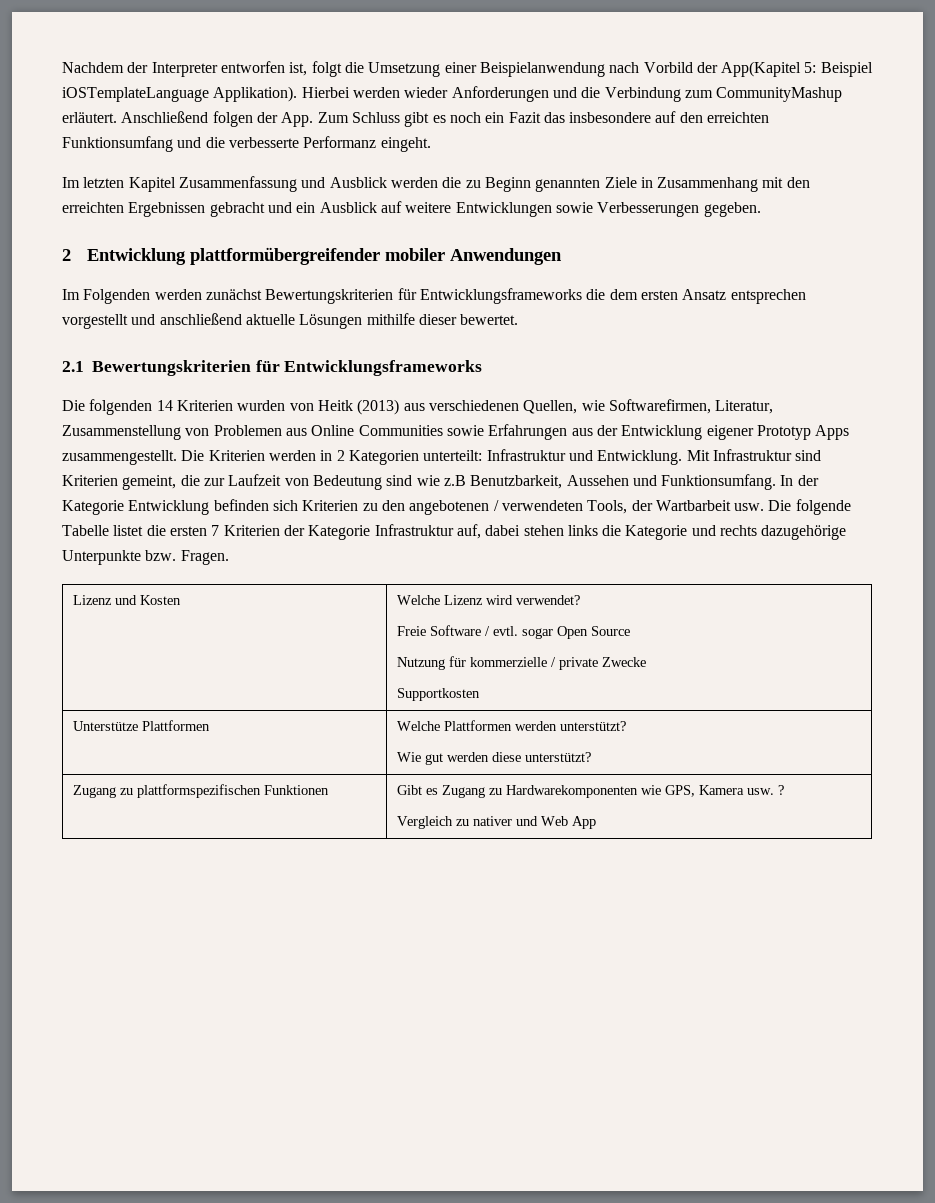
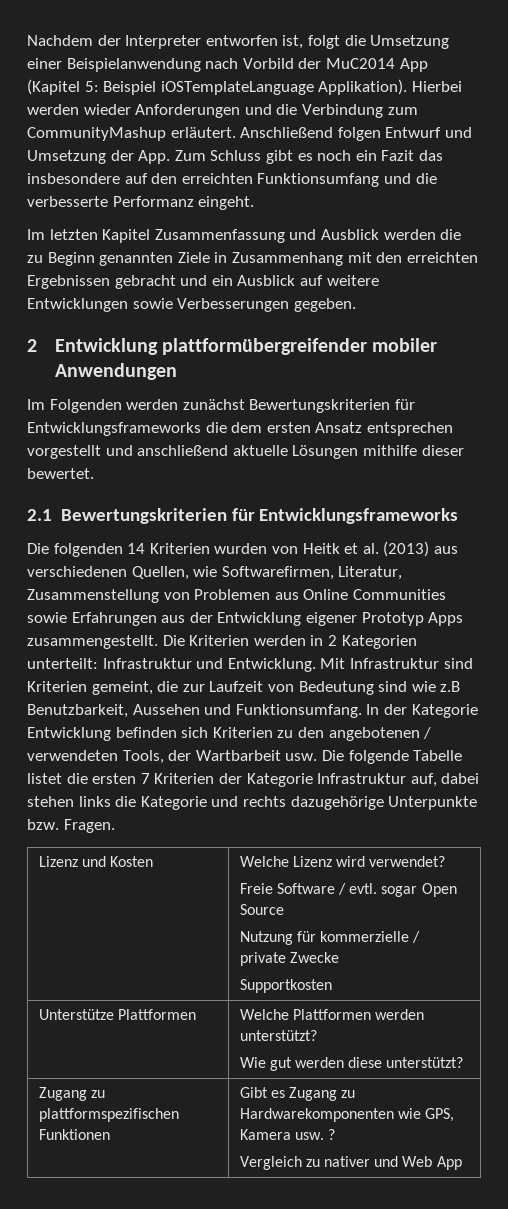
- Nachdem der Interpreter entworfen ist, folgt die Umsetzung einer Beispielanwendung nach Vorbild der App(Kapitel 5: Beispiel iOSTemplateLanguage Applikation).
+ Nachdem der Interpreter entworfen ist, folgt die Umsetzung einer Beispielanwendung nach Vorbild der MuC2014 App (Kapitel 5: Beispiel iOSTemplateLanguage Applikation).
- Anschließend folgen der App. Zum Schluss gibt es noch ein Fazit das insbesondere auf den erreichten Funktionsumfang und die verbesserte Performanz eingeht.
+ Anschließend folgen Entwurf und Umsetzung der App. Zum Schluss gibt es noch ein Fazit das insbesondere auf den erreichten Funktionsumfang und die verbesserte Performanz eingeht.
- Die folgenden 14 Kriterien wurden von Heitk (2013) aus verschiedenen Quellen, wie Softwarefirmen, Literatur, Zusammenstellung von Problemen aus Online Communities sowie Erfahrungen aus der Entwicklung eigener Prototyp Apps zusammengestellt.
+ Die folgenden 14 Kriterien wurden von Heitk et al. (2013) aus verschiedenen Quellen, wie Softwarefirmen, Literatur, Zusammenstellung von Problemen aus Online Communities sowie Erfahrungen aus der Entwicklung eigener Prototyp Apps zusammengestellt.

